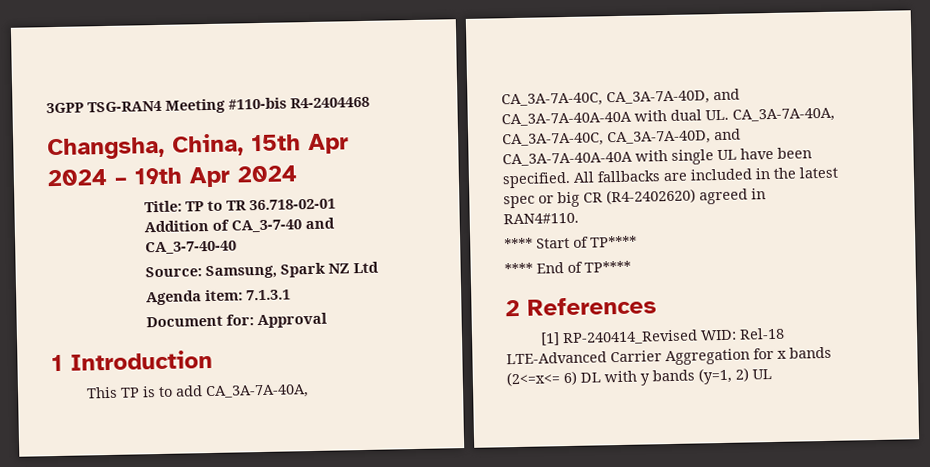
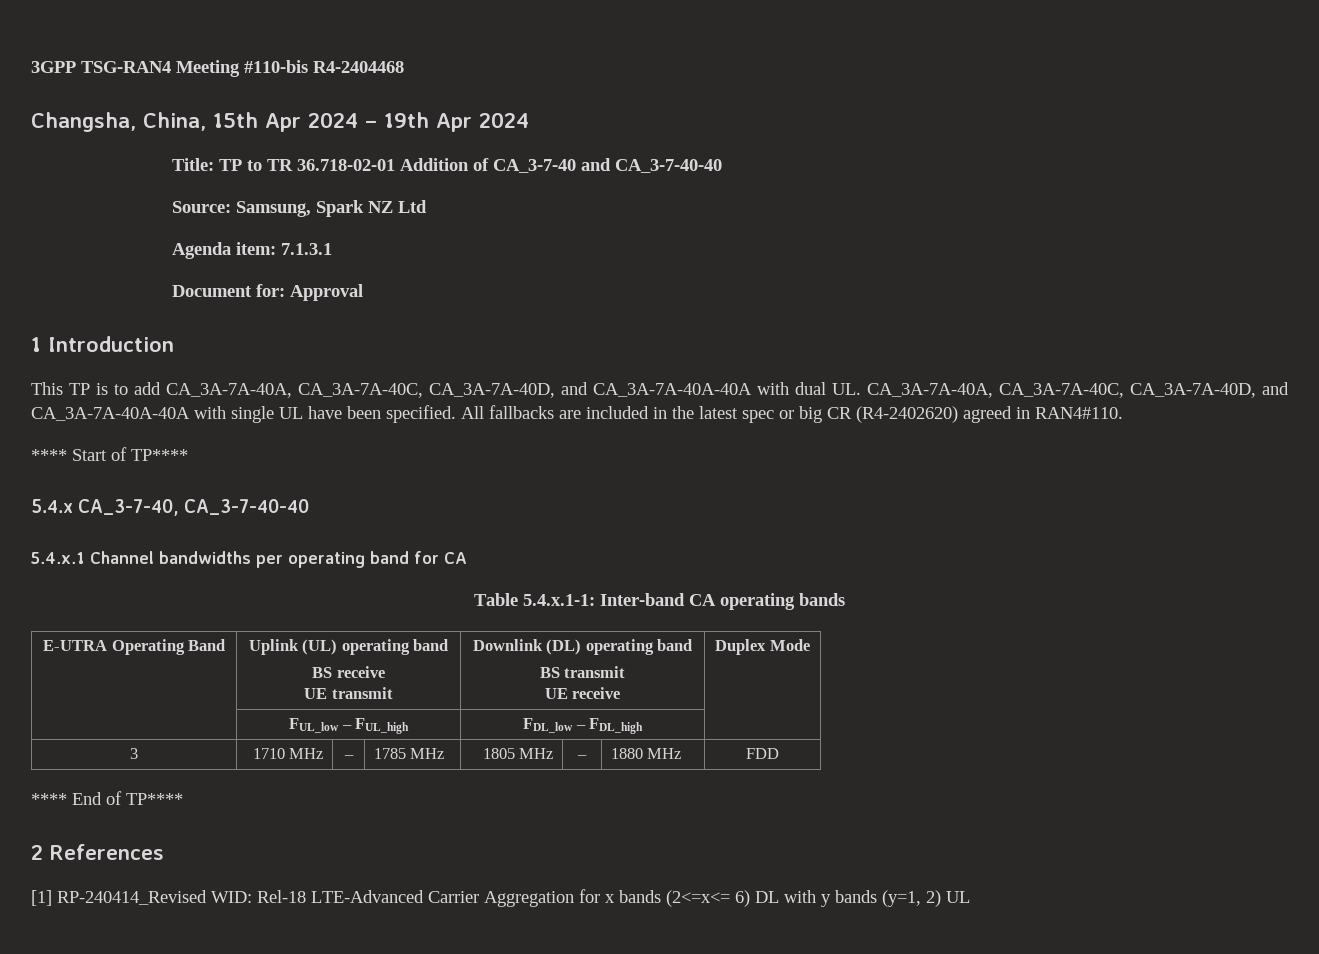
+ 5.4.x CA_3-7-40, CA_3-7-40-40
+ 5.4.x.1 Channel bandwidths per operating band for CA
+ Table 5.4.x.1-1: Inter-band CA operating bands
+ E-UTRA Operating Band | Uplink (UL) operating band
+ BS receive
+ UE transmit | Downlink (DL) operating band
+ BS transmit
+ UE receive | Duplex Mode
+ | FUL_low – FUL_high | FDL_low – FDL_high |
+ 3 | 1710 MHz | – | 1785 MHz | 1805 MHz | – | 1880 MHz | FDD

